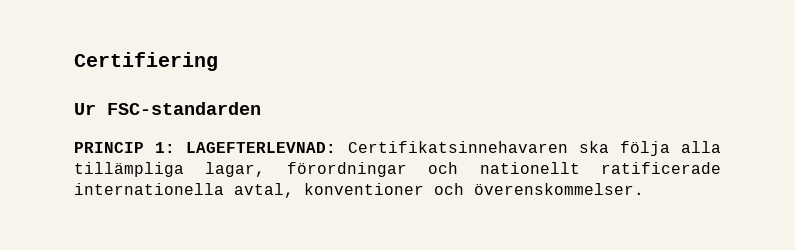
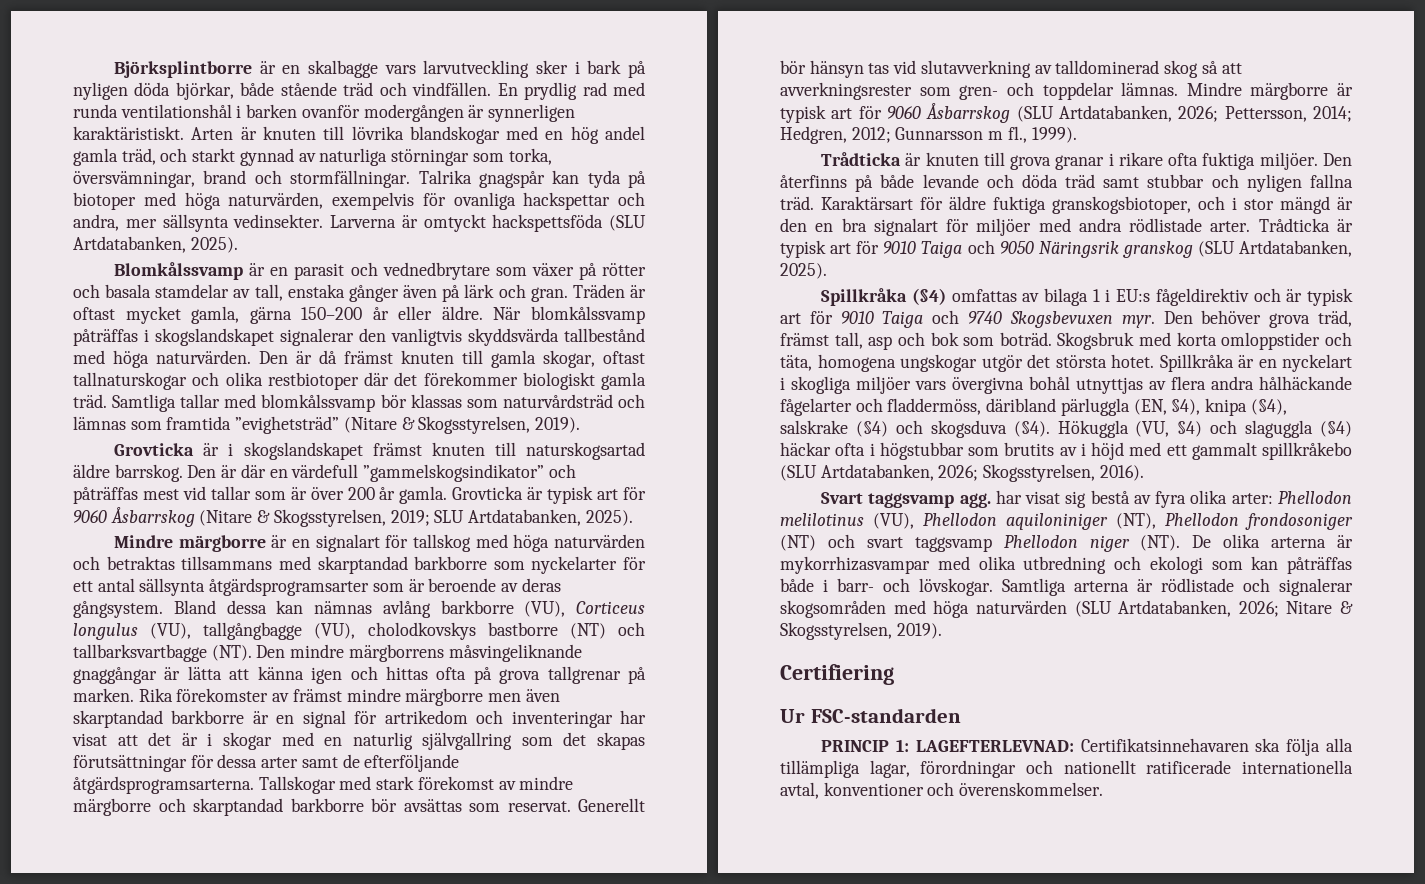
+ Björksplintborre är en skalbagge vars larvutveckling sker i bark på nyligen döda björkar, både stående träd och vindfällen. En prydlig rad med runda ventilationshål i barken ovanför modergången är synnerligen karaktäristiskt. Arten är knuten till lövrika blandskogar med en hög andel gamla träd, och starkt gynnad av naturliga störningar som torka, översvämningar, brand och stormfällningar. Talrika gnagspår kan tyda på biotoper med höga naturvärden, exempelvis för ovanliga hackspettar och andra, mer sällsynta vedinsekter. Larverna är omtyckt hackspettsföda (SLU Artdatabanken, 2025).
+ Blomkålssvamp är en parasit och vednedbrytare som växer på rötter och basala stamdelar av tall, enstaka gånger även på lärk och gran. Träden är oftast mycket gamla, gärna 150–200 år eller äldre. När blomkålssvamp påträffas i skogslandskapet signalerar den vanligtvis skyddsvärda tallbestånd med höga naturvärden. Den är då främst knuten till gamla skogar, oftast tallnaturskogar och olika restbiotoper där det förekommer biologiskt gamla träd. Samtliga tallar med blomkålssvamp bör klassas som naturvårdsträd och lämnas som framtida ”evighetsträd” (Nitare & Skogsstyrelsen, 2019).
+ Grovticka är i skogslandskapet främst knuten till naturskogsartad äldre barrskog. Den är där en värdefull ”gammelskogsindikator” och påträffas mest vid tallar som är över 200 år gamla. Grovticka är typisk art för 9060 Åsbarrskog (Nitare & Skogsstyrelsen, 2019; SLU Artdatabanken, 2025).
+ Mindre märgborre är en signalart för tallskog med höga naturvärden och betraktas tillsammans med skarptandad barkborre som nyckelarter för ett antal sällsynta åtgärdsprogramsarter som är beroende av deras gångsystem. Bland dessa kan nämnas avlång barkborre (VU), Corticeus longulus (VU), tallgångbagge (VU), cholodkovskys bastborre (NT) och tallbarksvartbagge (NT). Den mindre märgborrens måsvingeliknande gnaggångar är lätta att känna igen och hittas ofta på grova tallgrenar på marken. Rika förekomster av främst mindre märgborre men även skarptandad barkborre är en signal för artrikedom och inventeringar har visat att det är i skogar med en naturlig självgallring som det skapas förutsättningar för dessa arter samt de efterföljande åtgärdsprogramsarterna. Tallskogar med stark förekomst av mindre märgborre och skarptandad barkborre bör avsättas som reservat. Generellt bör hänsyn tas vid slutavverkning av talldominerad skog så att avverkningsrester som gren- och toppdelar lämnas. Mindre märgborre är typisk art för 9060 Åsbarrskog (SLU Artdatabanken, 2026; Pettersson, 2014; Hedgren, 2012; Gunnarsson m fl., 1999).
+ Trådticka är knuten till grova granar i rikare ofta fuktiga miljöer. Den återfinns på både levande och döda träd samt stubbar och nyligen fallna träd. Karaktärsart för äldre fuktiga granskogsbiotoper, och i stor mängd är den en bra signalart för miljöer med andra rödlistade arter. Trådticka är typisk art för 9010 Taiga och 9050 Näringsrik granskog (SLU Artdatabanken, 2025).
+ Spillkråka (§4) omfattas av bilaga 1 i EU:s fågeldirektiv och är typisk art för 9010 Taiga och 9740 Skogsbevuxen myr. Den behöver grova träd, främst tall, asp och bok som boträd. Skogsbruk med korta omloppstider och täta, homogena ungskogar utgör det största hotet. Spillkråka är en nyckelart i skogliga miljöer vars övergivna bohål utnyttjas av flera andra hålhäckande fågelarter och fladdermöss, däribland pärluggla (EN, §4), knipa (§4), salskrake (§4) och skogsduva (§4). Hökuggla (VU, §4) och slaguggla (§4) häckar ofta i högstubbar som brutits av i höjd med ett gammalt spillkråkebo (SLU Artdatabanken, 2026; Skogsstyrelsen, 2016).
+ Svart taggsvamp agg. har visat sig bestå av fyra olika arter: Phellodon melilotinus (VU), Phellodon aquiloniniger (NT), Phellodon frondosoniger (NT) och svart taggsvamp Phellodon niger (NT). De olika arterna är mykorrhizasvampar med olika utbredning och ekologi som kan påträffas både i barr- och lövskogar. Samtliga arterna är rödlistade och signalerar skogsområden med höga naturvärden (SLU Artdatabanken, 2026; Nitare & Skogsstyrelsen, 2019).

